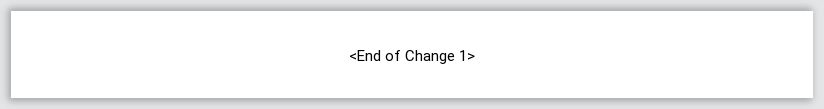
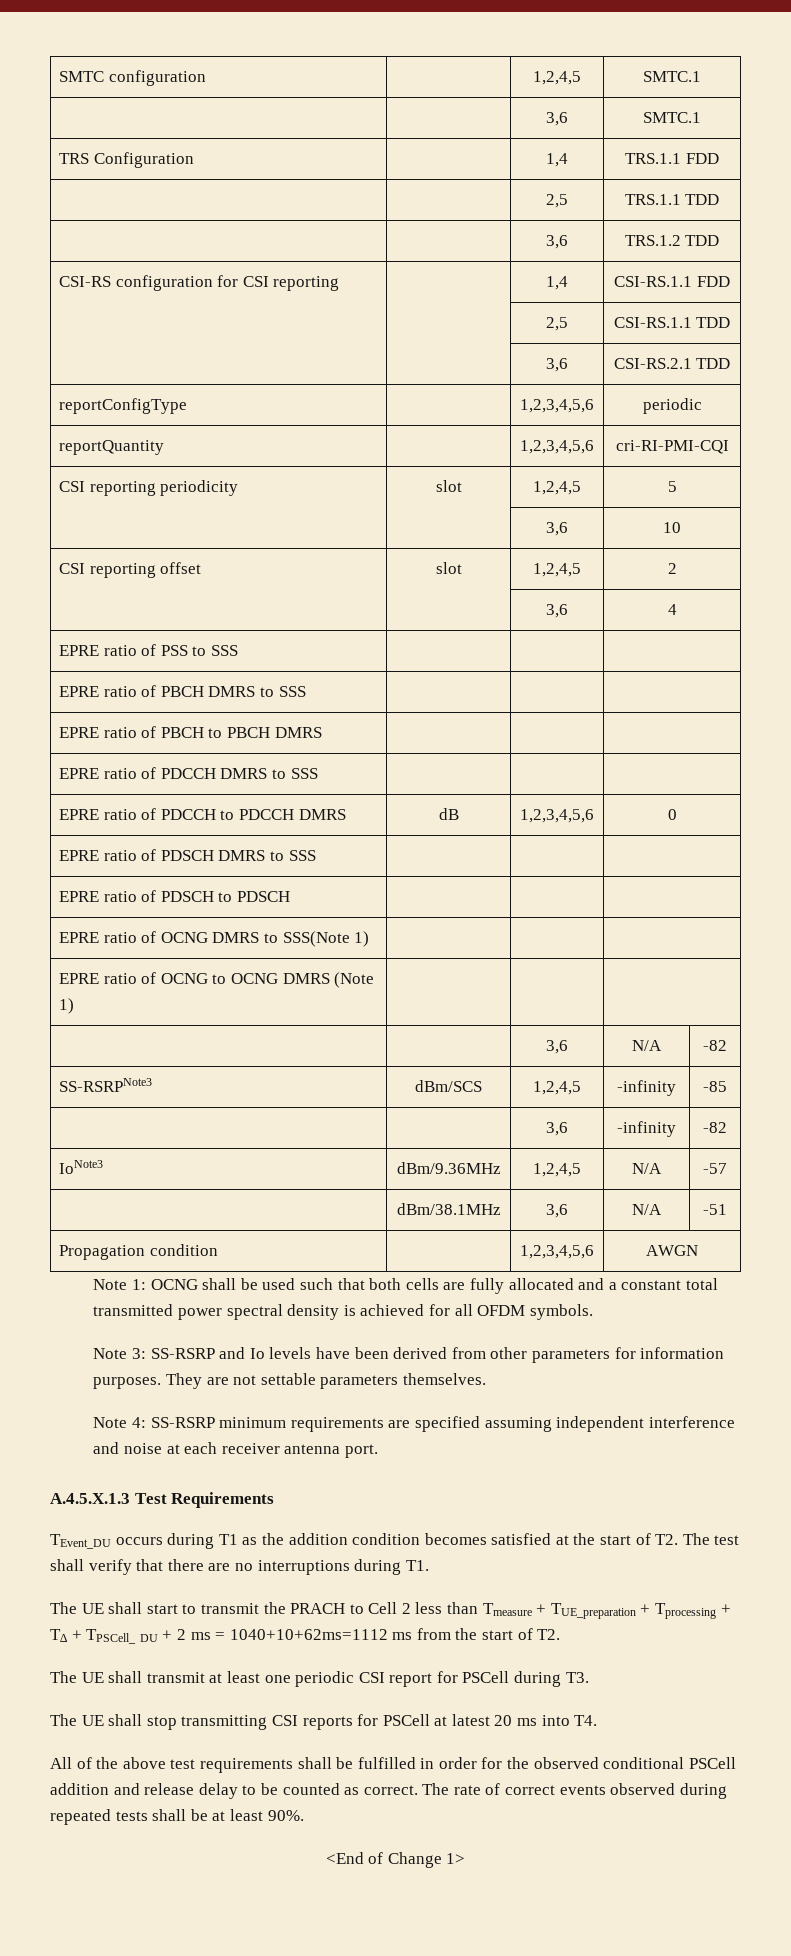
+ SMTC configuration | | 1,2,4,5 | SMTC.1
+ | | 3,6 | SMTC.1
+ TRS Configuration | | 1,4 | TRS.1.1 FDD
+ | | 2,5 | TRS.1.1 TDD
+ | | 3,6 | TRS.1.2 TDD
+ CSI-RS configuration for CSI reporting | | 1,4 | CSI-RS.1.1 FDD
+ | | 2,5 | CSI-RS.1.1 TDD
+ | | 3,6 | CSI-RS.2.1 TDD
+ reportConfigType | | 1,2,3,4,5,6 | periodic
+ reportQuantity | | 1,2,3,4,5,6 | cri-RI-PMI-CQI
+ CSI reporting periodicity | slot | 1,2,4,5 | 5
+ | | 3,6 | 10
+ CSI reporting offset | slot | 1,2,4,5 | 2
+ | | 3,6 | 4
+ EPRE ratio of PSS to SSS | | |
+ EPRE ratio of PBCH DMRS to SSS | | |
+ EPRE ratio of PBCH to PBCH DMRS | | |
+ EPRE ratio of PDCCH DMRS to SSS | | |
+ EPRE ratio of PDCCH to PDCCH DMRS | dB | 1,2,3,4,5,6 | 0
+ EPRE ratio of PDSCH DMRS to SSS | | |
+ EPRE ratio of PDSCH to PDSCH | | |
+ EPRE ratio of OCNG DMRS to SSS(Note 1) | | |
+ EPRE ratio of OCNG to OCNG DMRS (Note 1) | | |
+ | | 3,6 | N/A | -82
+ SS-RSRPNote3 | dBm/SCS | 1,2,4,5 | -infinity | -85
+ | | 3,6 | -infinity | -82
+ IoNote3 | dBm/9.36MHz | 1,2,4,5 | N/A | -57
+ | dBm/38.1MHz | 3,6 | N/A | -51
+ Propagation condition | | 1,2,3,4,5,6 | AWGN
+ Note 1: OCNG shall be used such that both cells are fully allocated and a constant total transmitted power spectral density is achieved for all OFDM symbols.
+ Note 3: SS-RSRP and Io levels have been derived from other parameters for information purposes. They are not settable parameters themselves.
+ Note 4: SS-RSRP minimum requirements are specified assuming independent interference and noise at each receiver antenna port.
+ A.4.5.X.1.3 Test Requirements
+ TEvent_DU occurs during T1 as the addition condition becomes satisfied at the start of T2. The test shall verify that there are no interruptions during T1.
+ The UE shall start to transmit the PRACH to Cell 2 less than Tmeasure + TUE_preparation + Tprocessing + T∆ + TPSCell_ DU + 2 ms = 1040+10+62ms=1112 ms from the start of T2.
+ The UE shall transmit at least one periodic CSI report for PSCell during T3.
+ The UE shall stop transmitting CSI reports for PSCell at latest 20 ms into T4.
+ All of the above test requirements shall be fulfilled in order for the observed conditional PSCell addition and release delay to be counted as correct. The rate of correct events observed during repeated tests shall be at least 90%.

